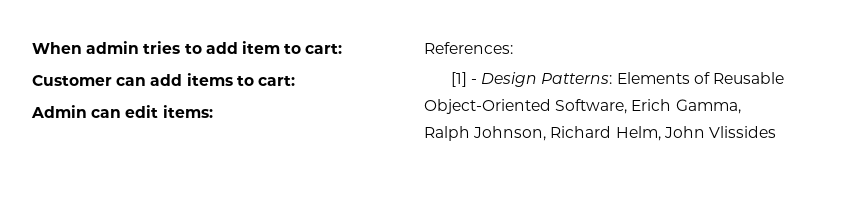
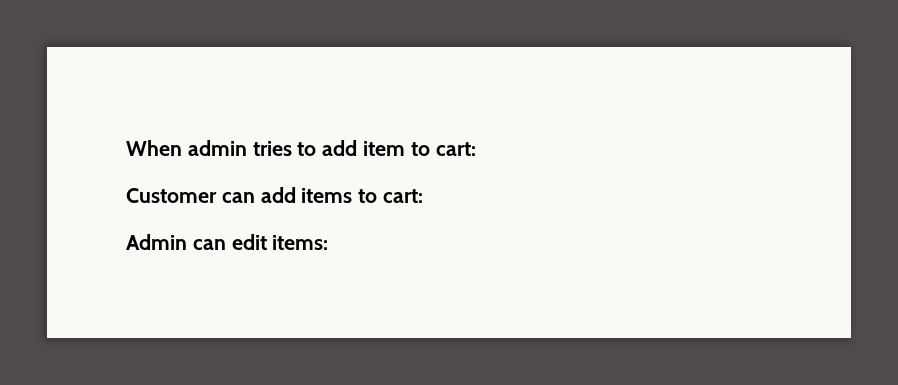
- References:
- [1] - Design Patterns: Elements of Reusable Object-Oriented Software, Erich Gamma, Ralph Johnson, Richard Helm, John Vlissides

